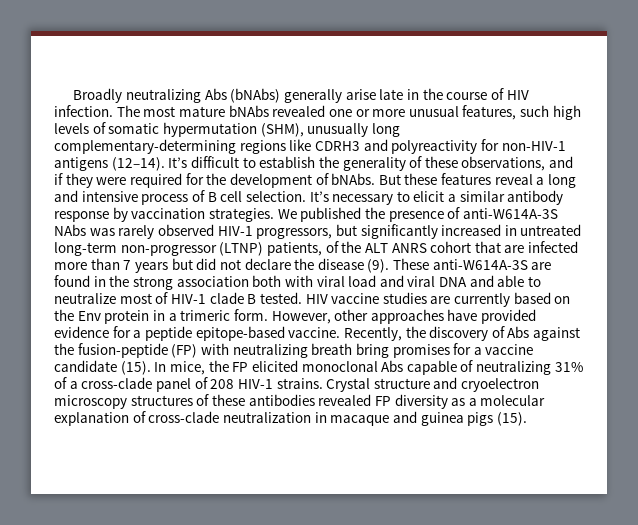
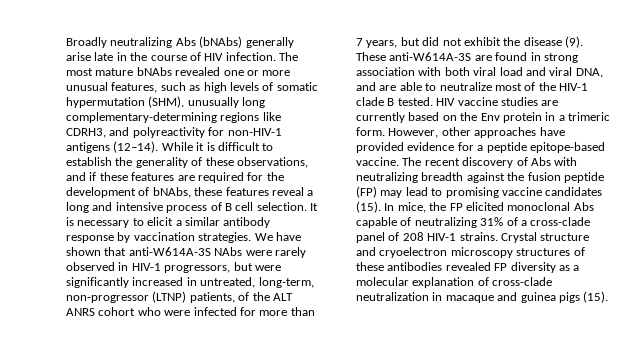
- The most mature bNAbs revealed one or more unusual features, such high levels of somatic hypermutation (SHM), unusually long complementary-determining regions like CDRH3 and polyreactivity for non-HIV-1 antigens (12–14).
+ The most mature bNAbs revealed one or more unusual features, such as high levels of somatic hypermutation (SHM), unusually long complementary-determining regions like CDRH3, and polyreactivity for non-HIV-1 antigens (12–14).
- It’s difficult to establish the generality of these observations, and if they were required for the development of bNAbs. But these features reveal a long and intensive process of B cell selection.
+ While it is difficult to establish the generality of these observations, and if these features are required for the development of bNAbs, these features reveal a long and intensive process of B cell selection.
- It’s necessary to elicit a similar antibody response by vaccination strategies.
+ It is necessary to elicit a similar antibody response by vaccination strategies.
- We published the presence of anti-W614A-3S NAbs was rarely observed HIV-1 progressors, but significantly increased in untreated long-term non-progressor (LTNP) patients, of the ALT ANRS cohort that are infected more than 7 years but did not declare the disease (9).
+ We have shown that anti-W614A-3S NAbs were rarely observed in HIV-1 progressors, but were significantly increased in untreated, long-term, non-progressor (LTNP) patients, of the ALT ANRS cohort who were infected for more than 7 years, but did not exhibit the disease (9).
- These anti-W614A-3S are found in the strong association both with viral load and viral DNA and able to neutralize most of HIV-1 clade B tested.
+ These anti-W614A-3S are found in strong association with both viral load and viral DNA, and are able to neutralize most of the HIV-1 clade B tested.
- Recently, the discovery of Abs against the fusion-peptide (FP) with neutralizing breath bring promises for a vaccine candidate (15).
+ The recent discovery of Abs with neutralizing breadth against the fusion peptide (FP) may lead to promising vaccine candidates (15).

